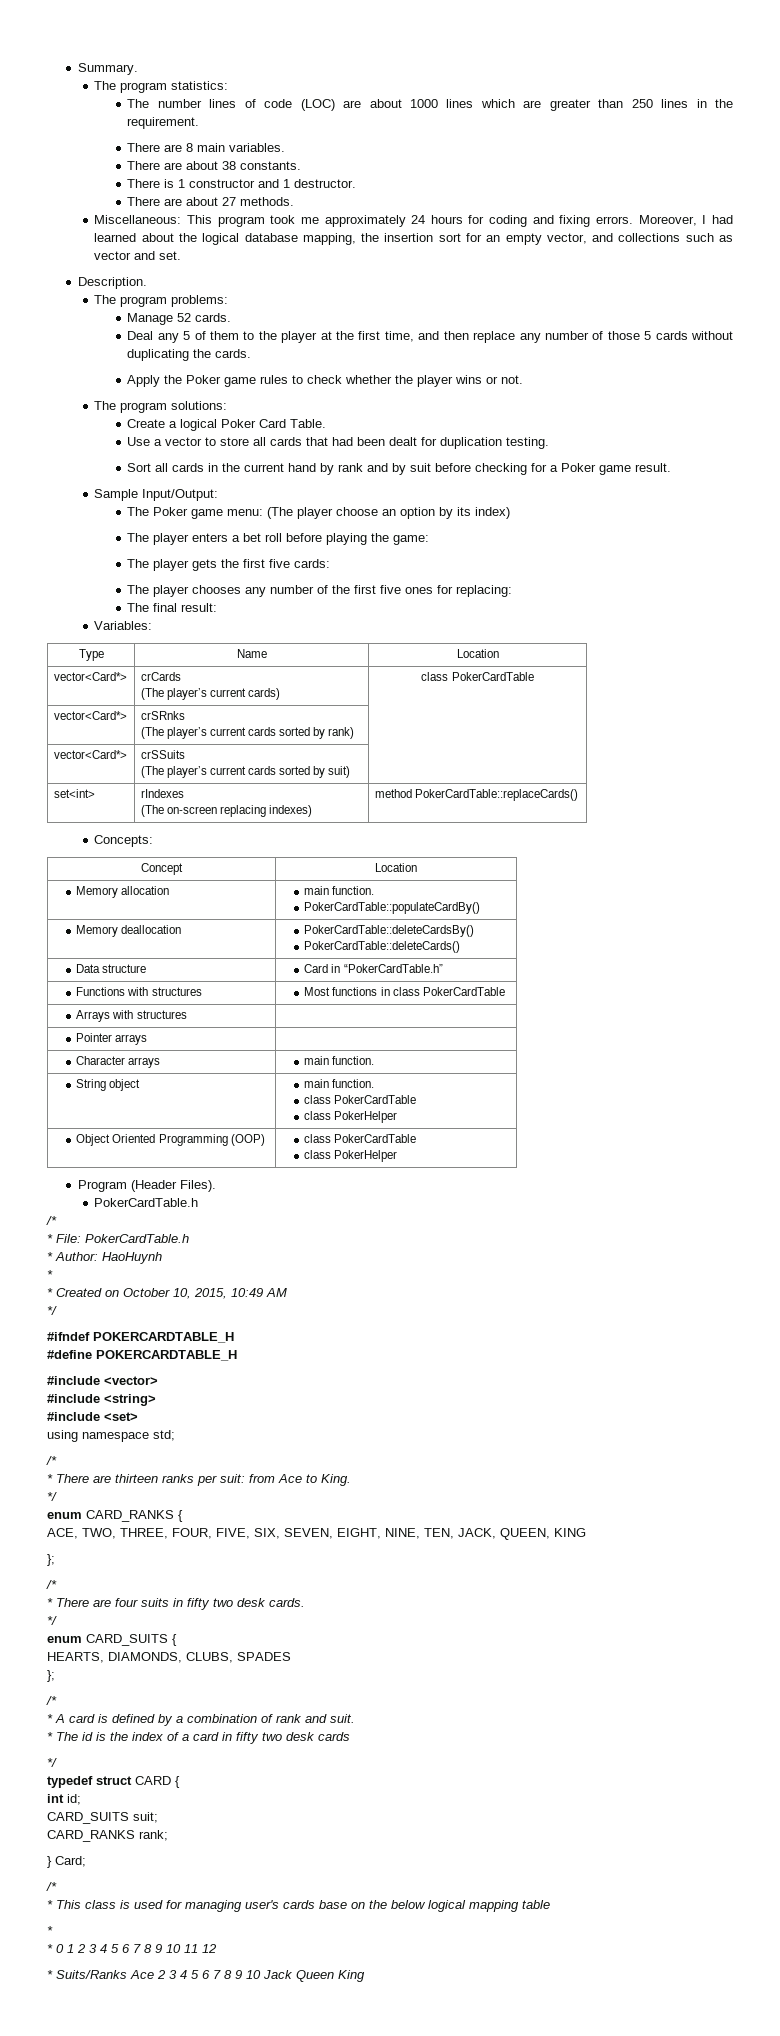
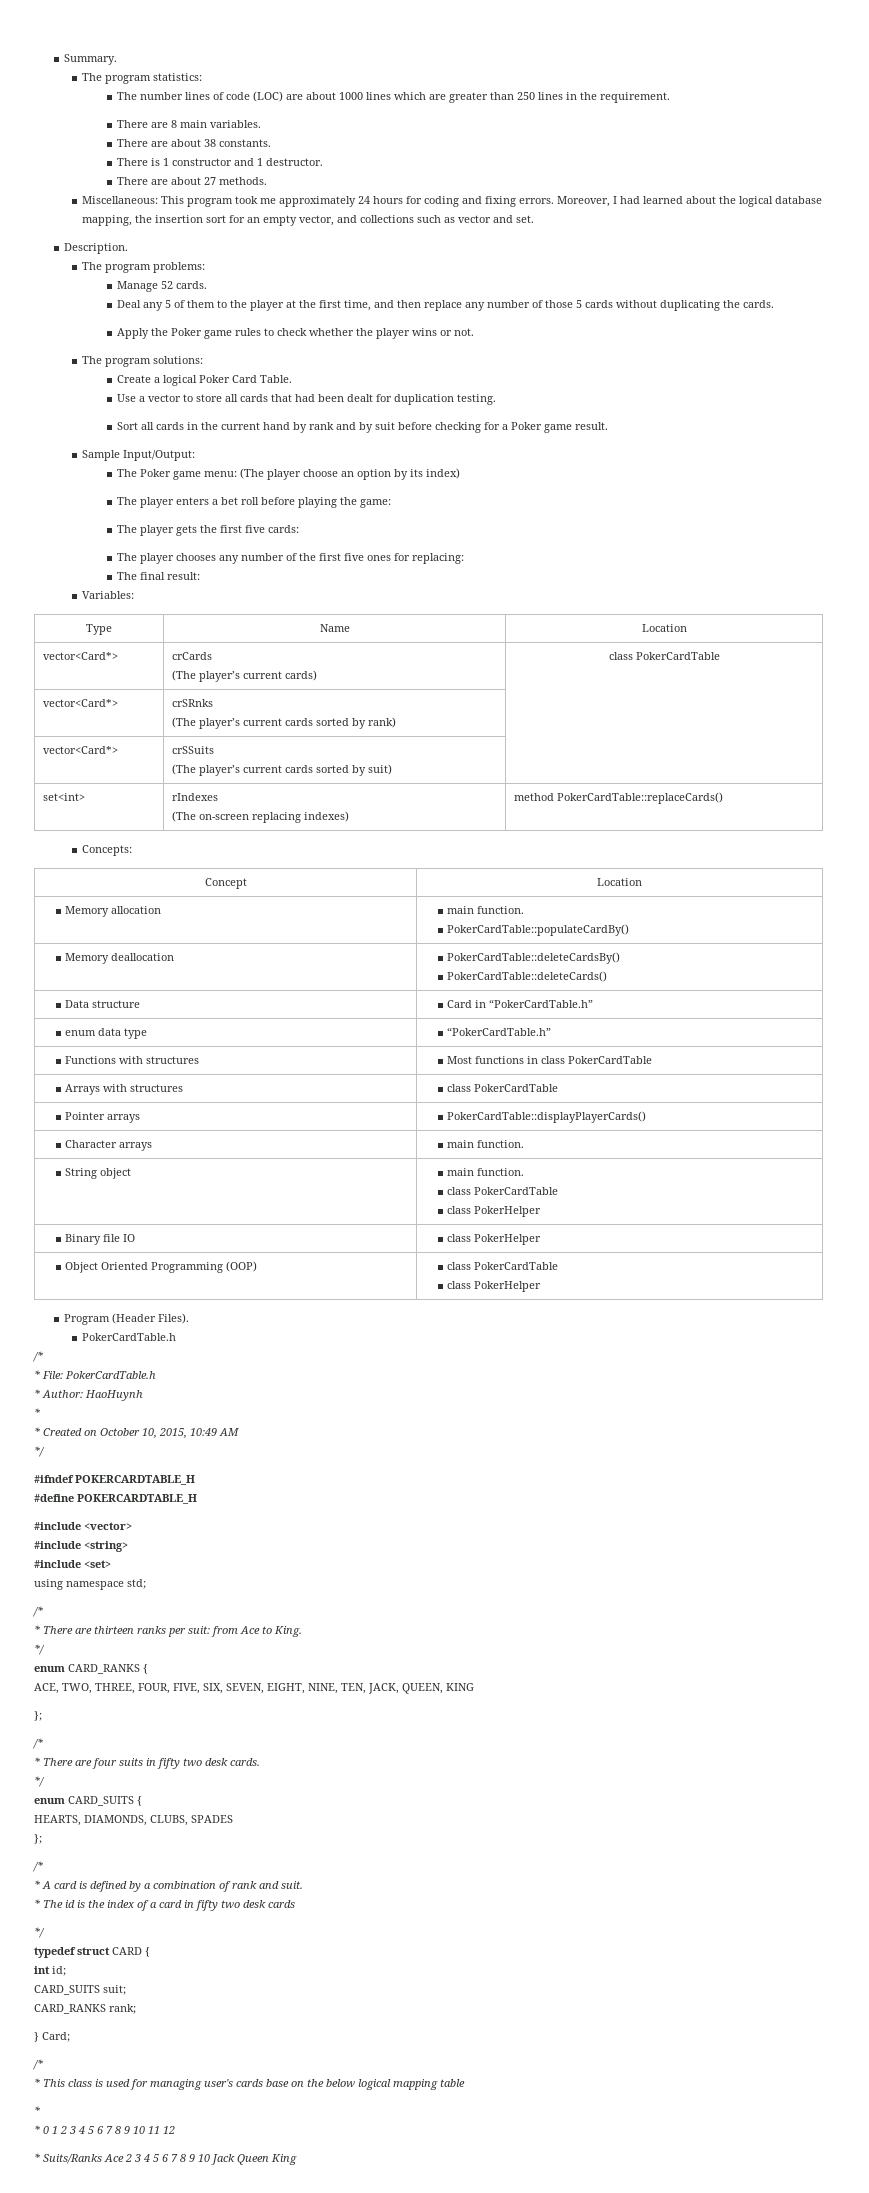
+ enum data type | “PokerCardTable.h”
- Arrays with structures |
+ Arrays with structures | class PokerCardTable
- Pointer arrays |
+ Pointer arrays | PokerCardTable::displayPlayerCards()
+ Binary file IO | class PokerHelper

